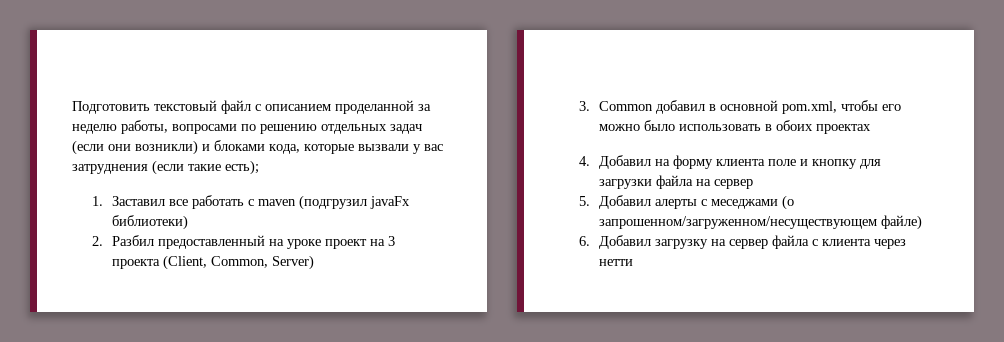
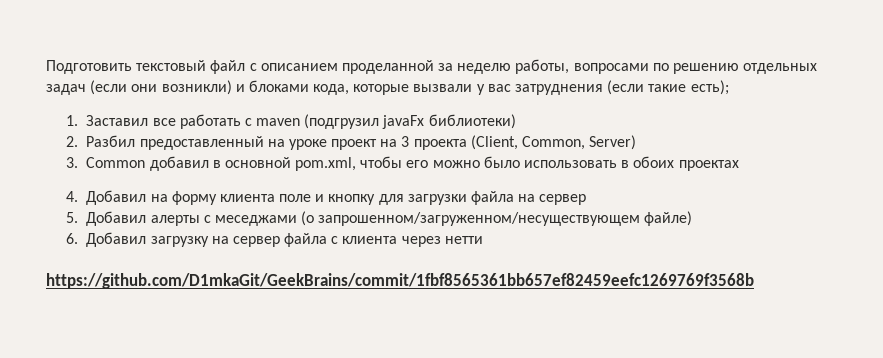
+ https://github.com/D1mkaGit/GeekBrains/commit/1fbf8565361bb657ef82459eefc1269769f3568b

